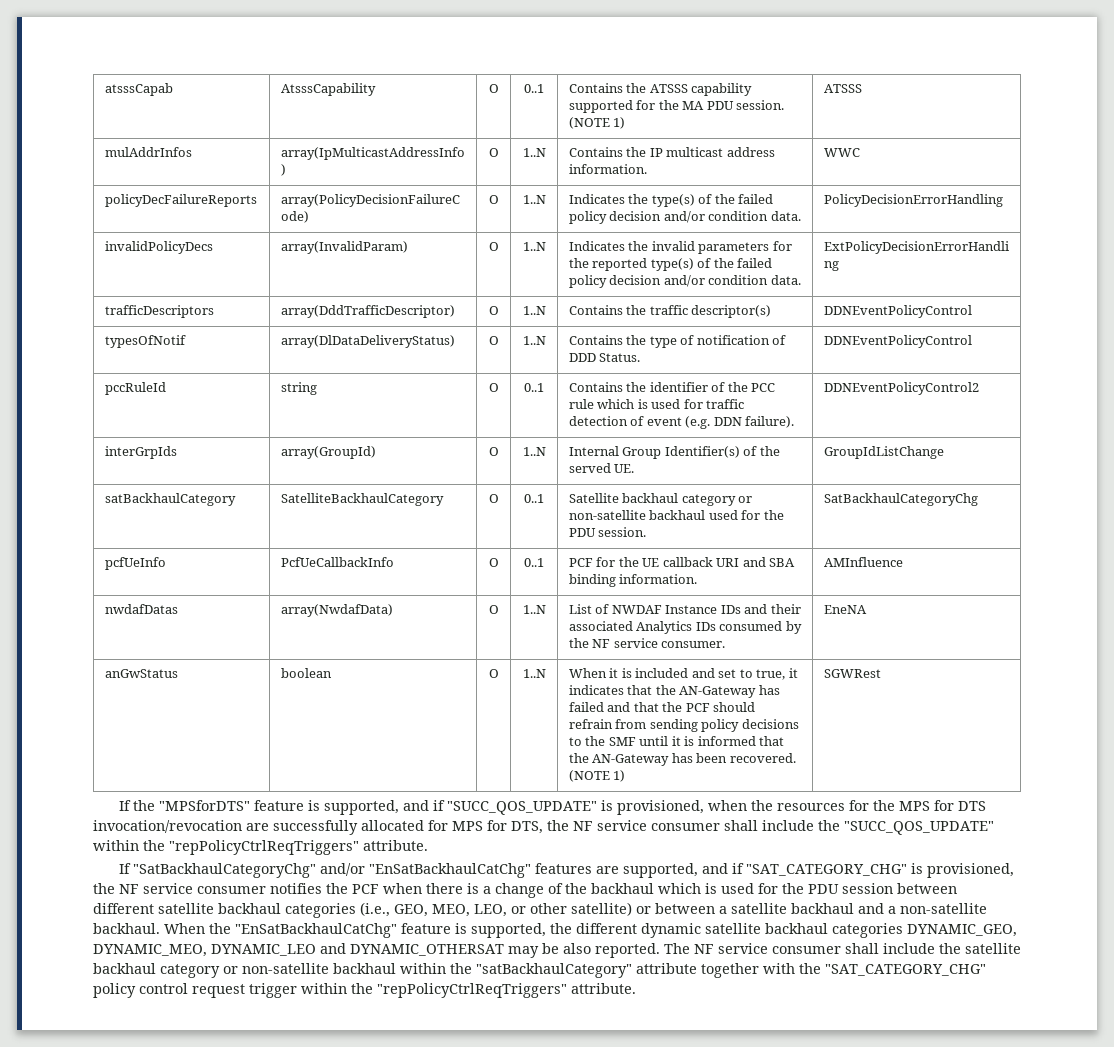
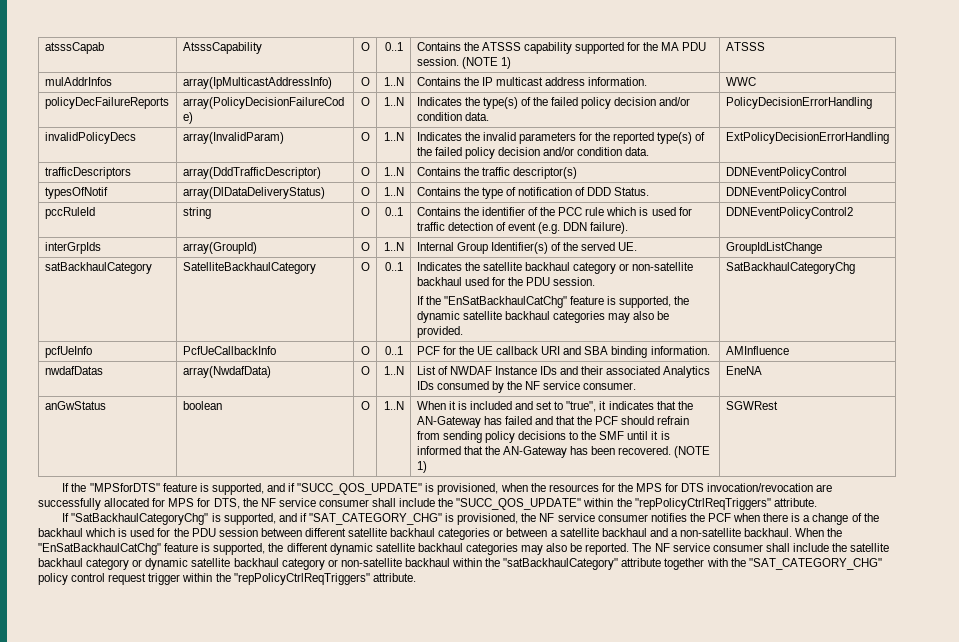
- satBackhaulCategory | SatelliteBackhaulCategory | O | 0..1 | Satellite backhaul category or non-satellite backhaul used for the PDU session. | SatBackhaulCategoryChg
+ satBackhaulCategory | SatelliteBackhaulCategory | O | 0..1 | Indicates the satellite backhaul category or non-satellite backhaul used for the PDU session.
+ If the "EnSatBackhaulCatChg" feature is supported, the dynamic satellite backhaul categories may also be provided. | SatBackhaulCategoryChg
- When it is included and set to true, it indicates that the AN-Gateway has failed and that the PCF should refrain from sending policy decisions to the SMF until it is informed that the AN-Gateway has been recovered.
+ When it is included and set to "true", it indicates that the AN-Gateway has failed and that the PCF should refrain from sending policy decisions to the SMF until it is informed that the AN-Gateway has been recovered.
- If "SatBackhaulCategoryChg" and/or "EnSatBackhaulCatChg" features are supported, and if "SAT_CATEGORY_CHG" is provisioned, the NF service consumer notifies the PCF when there is a change of the backhaul which is used for the PDU session between different satellite backhaul categories (i.e., GEO, MEO, LEO, or other satellite) or between a satellite backhaul and a non-satellite backhaul.
+ If "SatBackhaulCategoryChg" is supported, and if "SAT_CATEGORY_CHG" is provisioned, the NF service consumer notifies the PCF when there is a change of the backhaul which is used for the PDU session between different satellite backhaul categories or between a satellite backhaul and a non-satellite backhaul.
- When the "EnSatBackhaulCatChg" feature is supported, the different dynamic satellite backhaul categories DYNAMIC_GEO, DYNAMIC_MEO, DYNAMIC_LEO and DYNAMIC_OTHERSAT may be also reported.
+ When the "EnSatBackhaulCatChg" feature is supported, the different dynamic satellite backhaul categories may also be reported.
- The NF service consumer shall include the satellite backhaul category or non-satellite backhaul within the "satBackhaulCategory" attribute together with the "SAT_CATEGORY_CHG" policy control request trigger within the "repPolicyCtrlReqTriggers" attribute.
+ The NF service consumer shall include the satellite backhaul category or dynamic satellite backhaul category or non-satellite backhaul within the "satBackhaulCategory" attribute together with the "SAT_CATEGORY_CHG" policy control request trigger within the "repPolicyCtrlReqTriggers" attribute.

